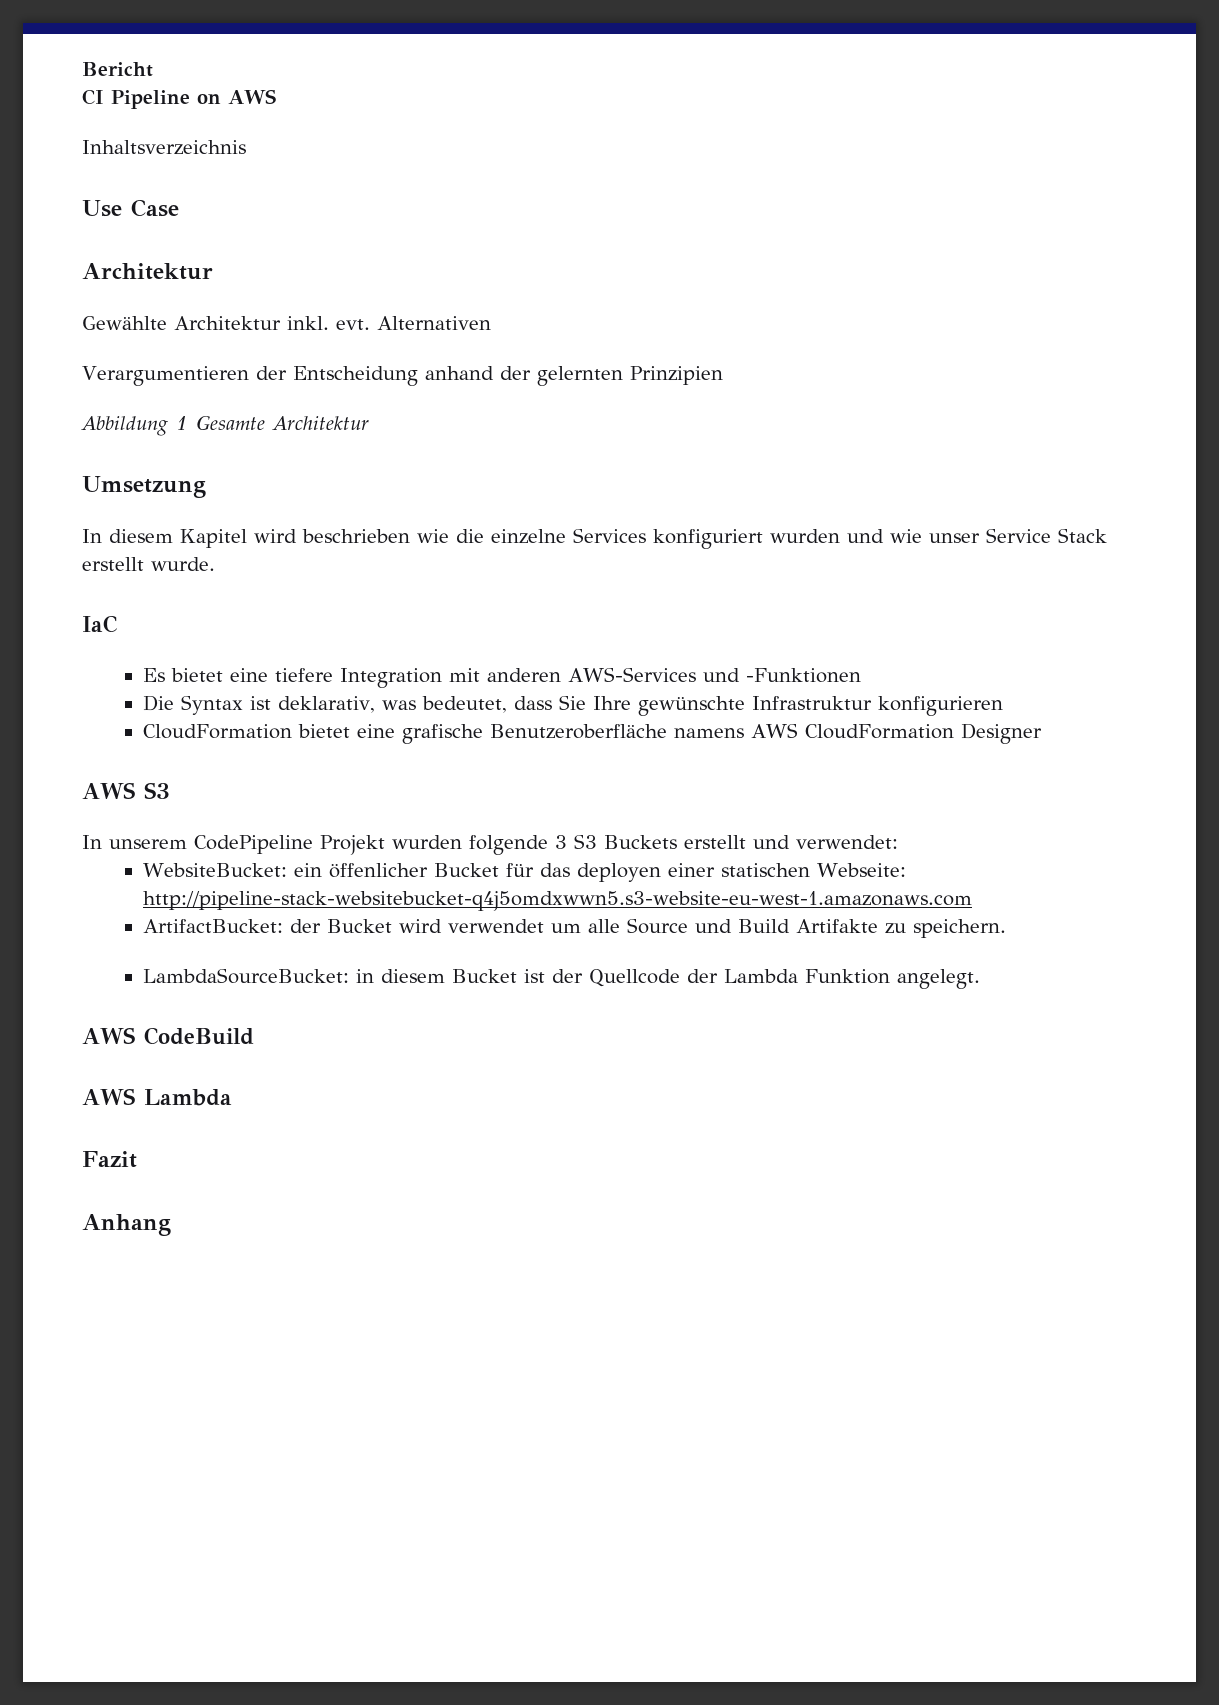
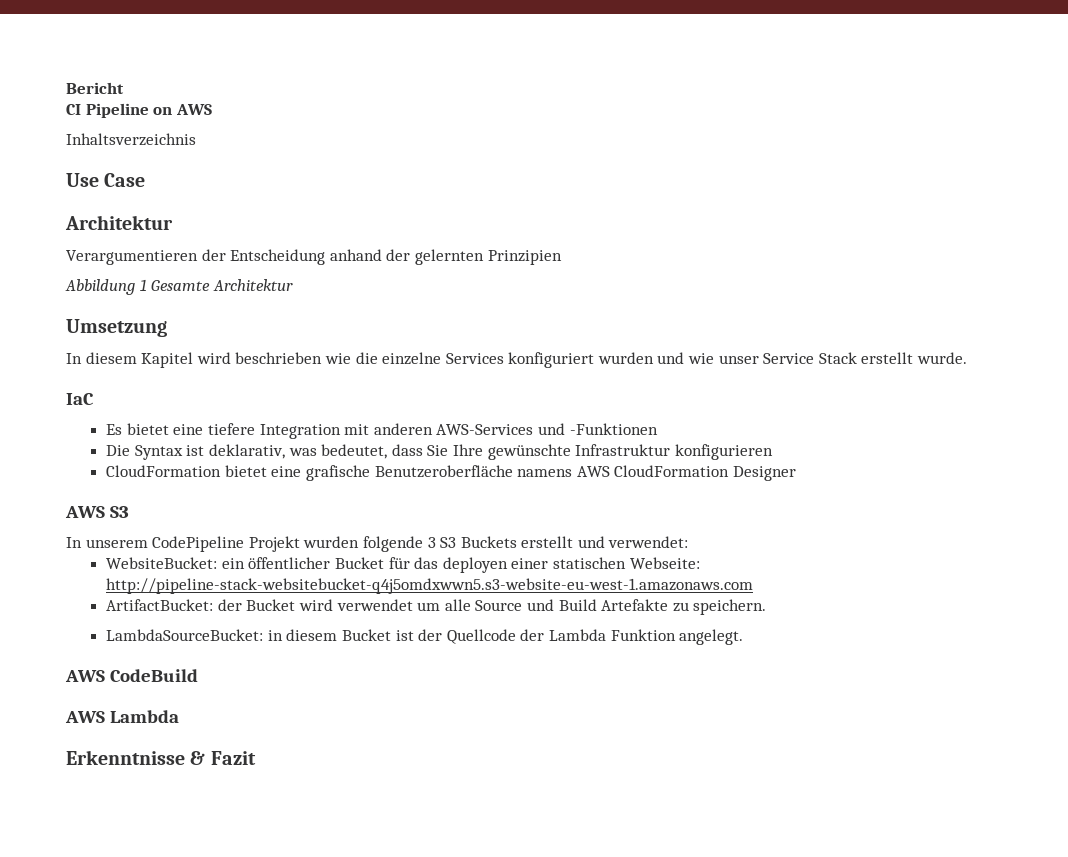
- Gewählte Architektur inkl. evt. Alternativen
- WebsiteBucket: ein öffenlicher Bucket für das deployen einer statischen Webseite: http://pipeline-stack-websitebucket-q4j5omdxwwn5.s3-website-eu-west-1.amazonaws.com
+ WebsiteBucket: ein öffentlicher Bucket für das deployen einer statischen Webseite: http://pipeline-stack-websitebucket-q4j5omdxwwn5.s3-website-eu-west-1.amazonaws.com
- ArtifactBucket: der Bucket wird verwendet um alle Source und Build Artifakte zu speichern.
+ ArtifactBucket: der Bucket wird verwendet um alle Source und Build Artefakte zu speichern.
- Fazit
+ Erkenntnisse & Fazit
- Anhang

